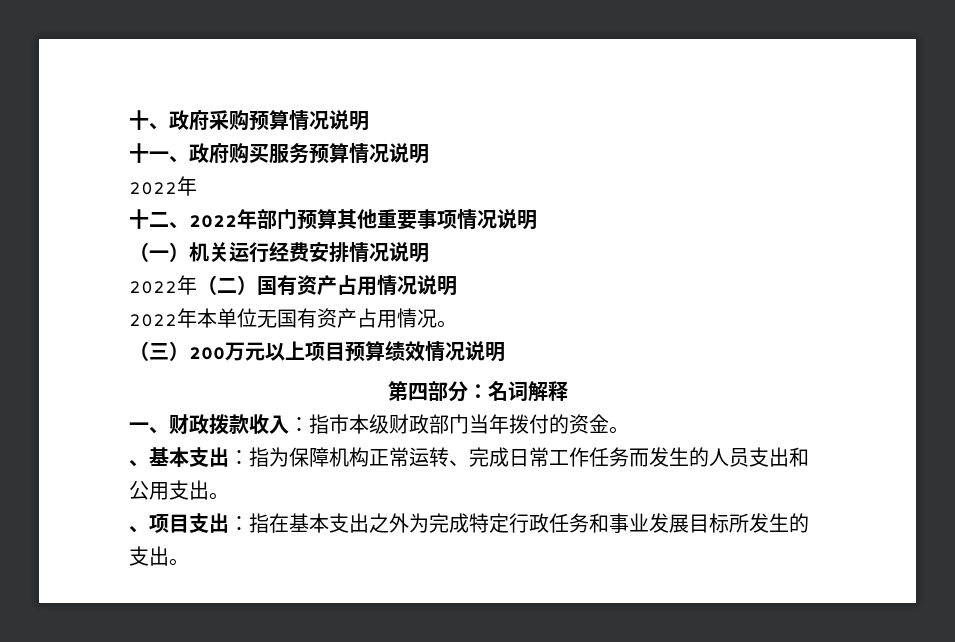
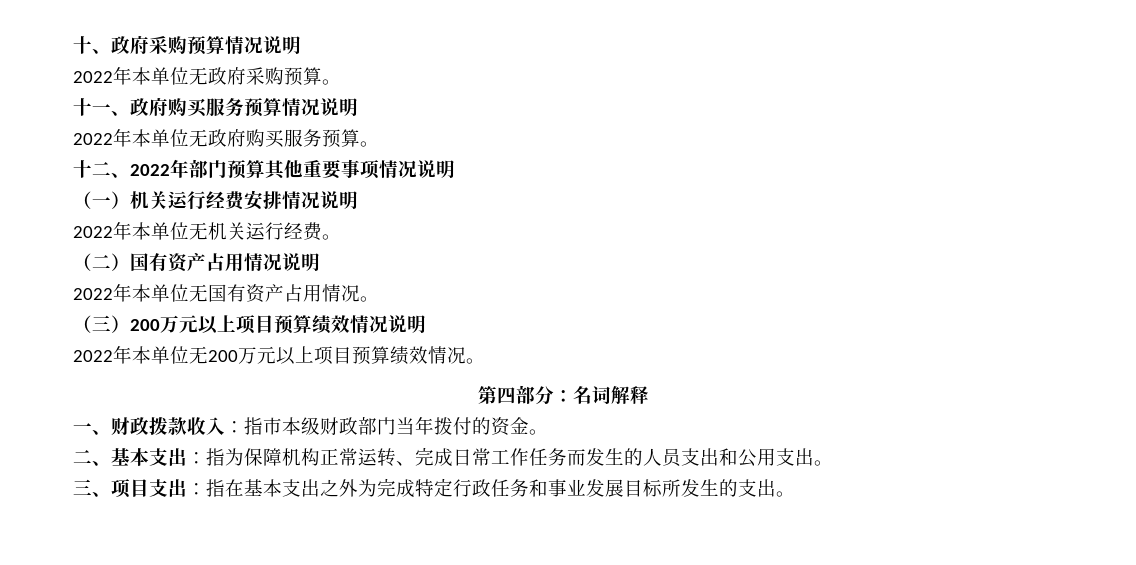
+ 2022年本单位无政府采购预算。
  十一、政府购买服务预算情况说明
- 2022年
+ 2022年本单位无政府购买服务预算。
- 2022年（二）国有资产占用情况说明
+ 2022年本单位无机关运行经费。
+ （二）国有资产占用情况说明
+ 2022年本单位无200万元以上项目预算绩效情况。
- 、基本支出：指为保障机构正常运转、完成日常工作任务而发生的人员支出和公用支出。
+ 二、基本支出：指为保障机构正常运转、完成日常工作任务而发生的人员支出和公用支出。
- 、项目支出：指在基本支出之外为完成特定行政任务和事业发展目标所发生的支出。
+ 三、项目支出：指在基本支出之外为完成特定行政任务和事业发展目标所发生的支出。

